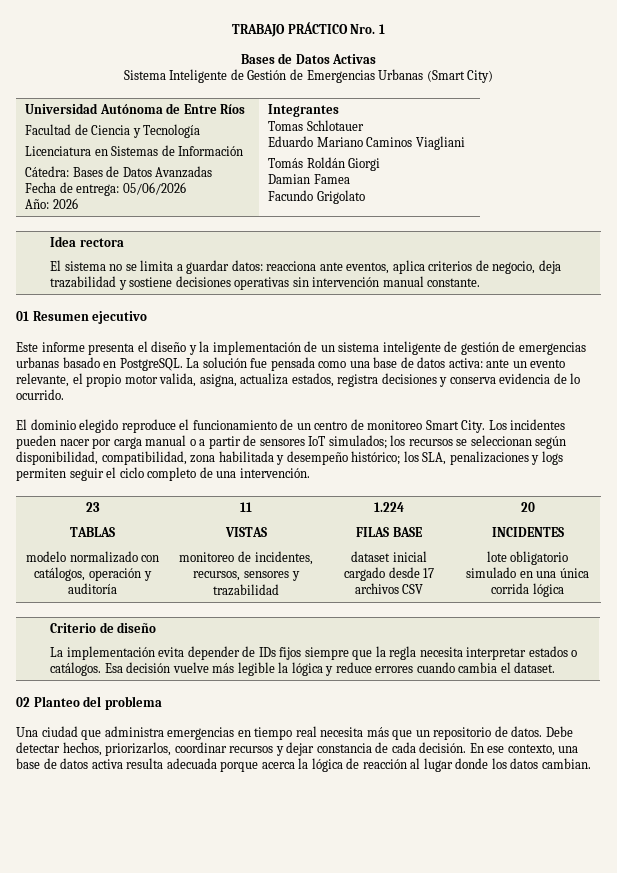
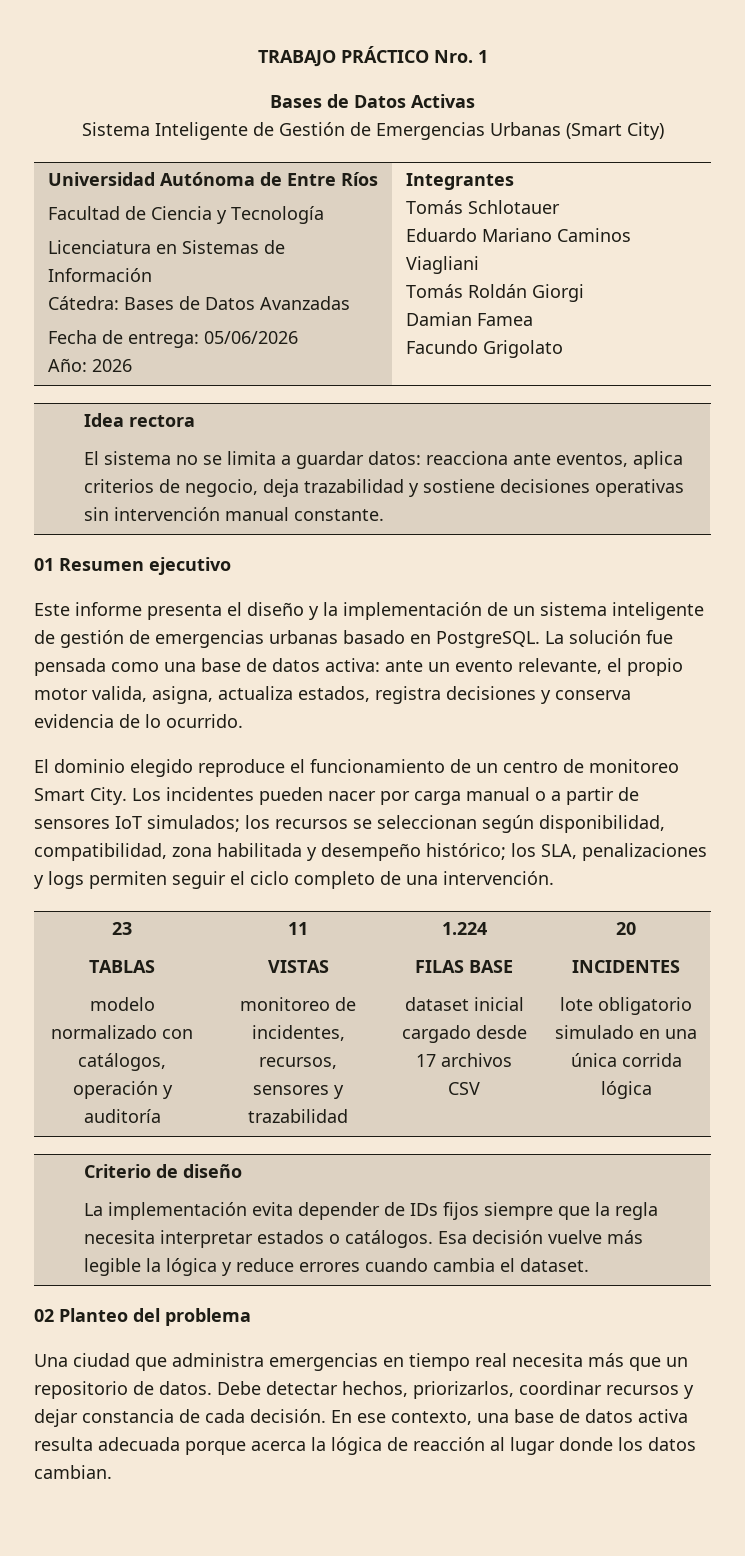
  Universidad Autónoma de Entre Ríos
  Facultad de Ciencia y Tecnología
  Licenciatura en Sistemas de Información
  Cátedra: Bases de Datos Avanzadas
  Fecha de entrega: 05/06/2026
  Año: 2026 | Integrantes
- Tomas Schlotauer
+ Tomás Schlotauer

